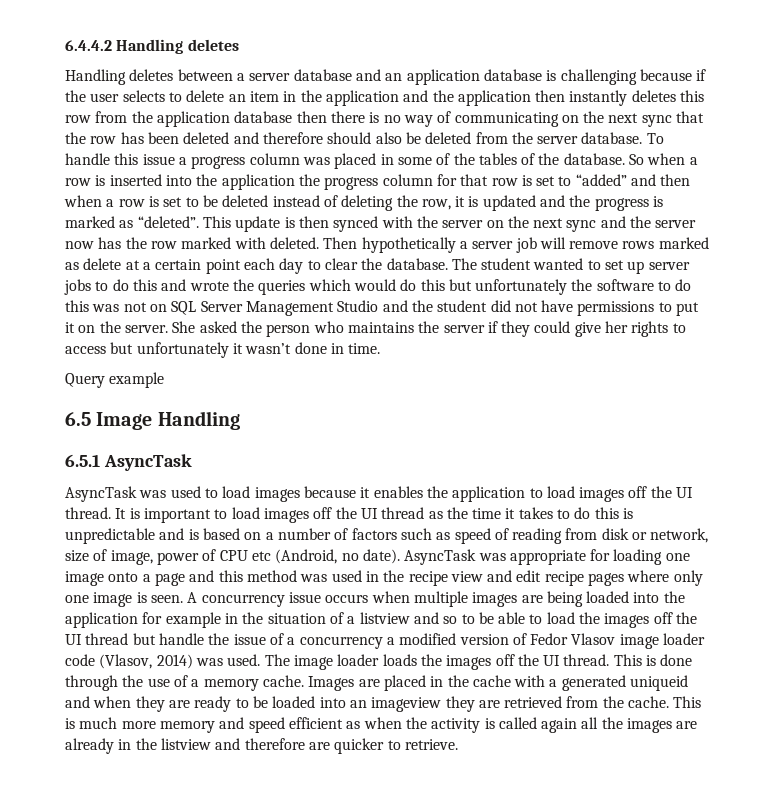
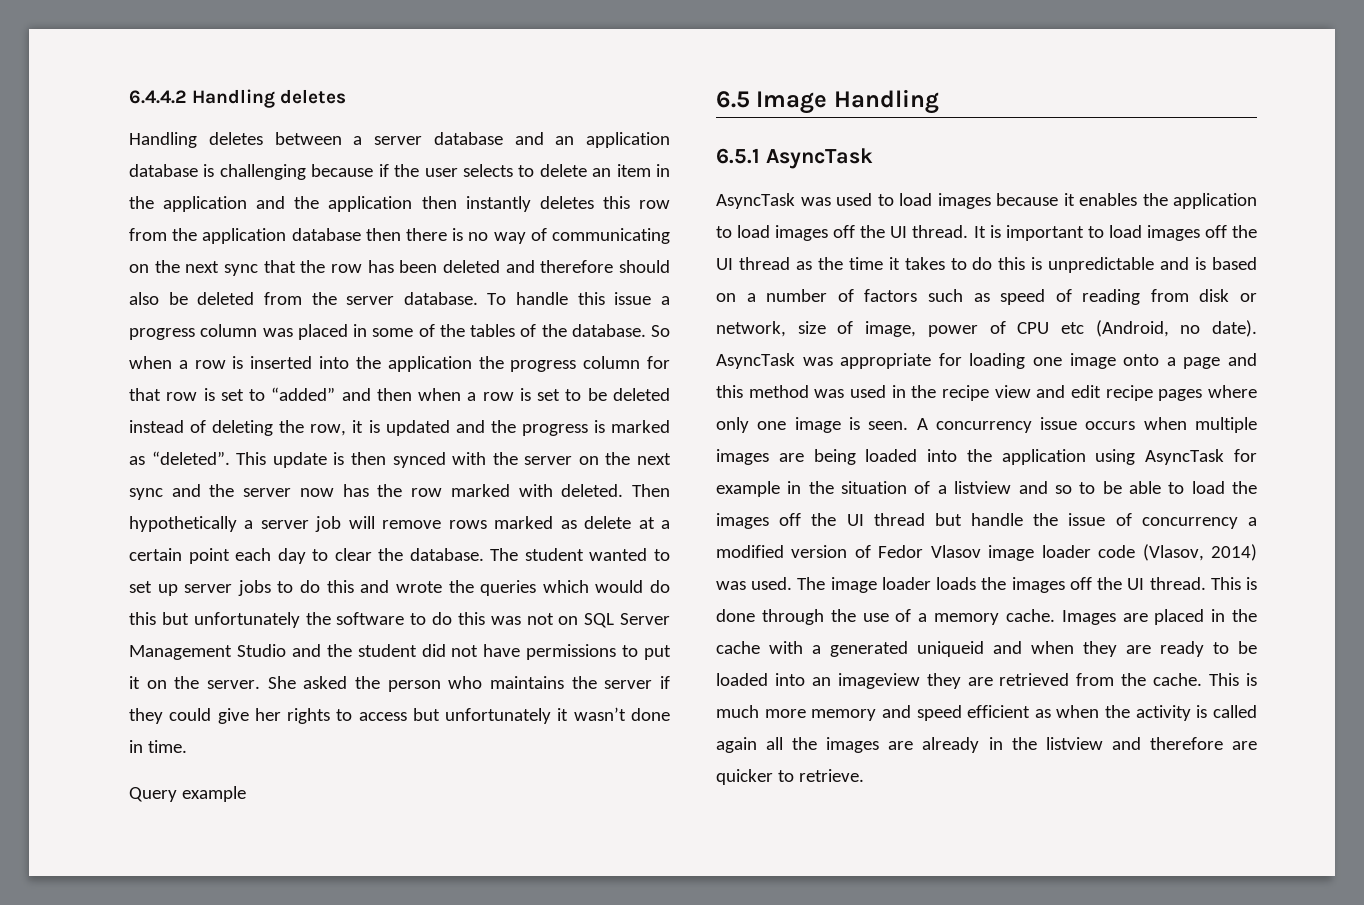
- A concurrency issue occurs when multiple images are being loaded into the application for example in the situation of a listview and so to be able to load the images off the UI thread but handle the issue of a concurrency a modified version of Fedor Vlasov image loader code (Vlasov, 2014) was used.
+ A concurrency issue occurs when multiple images are being loaded into the application using AsyncTask for example in the situation of a listview and so to be able to load the images off the UI thread but handle the issue of concurrency a modified version of Fedor Vlasov image loader code (Vlasov, 2014) was used.

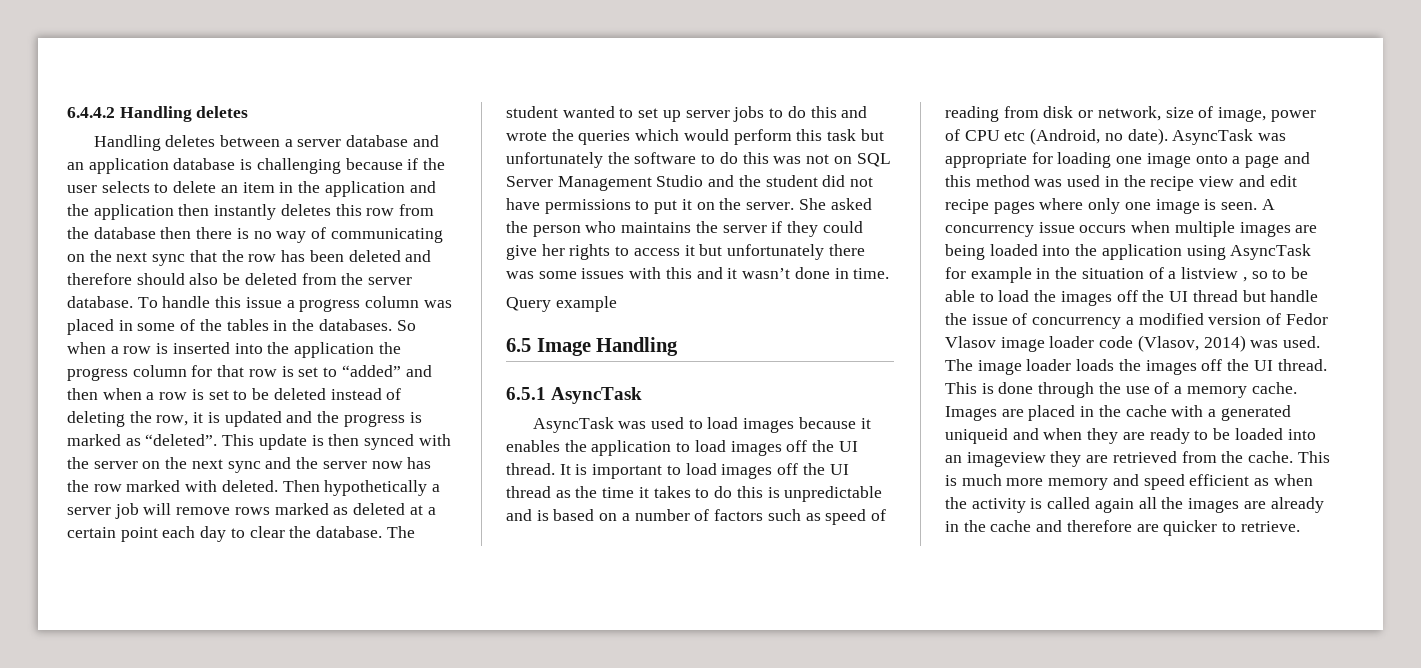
- Handling deletes between a server database and an application database is challenging because if the user selects to delete an item in the application and the application then instantly deletes this row from the application database then there is no way of communicating on the next sync that the row has been deleted and therefore should also be deleted from the server database.
+ Handling deletes between a server database and an application database is challenging because if the user selects to delete an item in the application and the application then instantly deletes this row from the database then there is no way of communicating on the next sync that the row has been deleted and therefore should also be deleted from the server database.
- To handle this issue a progress column was placed in some of the tables of the database.
+ To handle this issue a progress column was placed in some of the tables in the databases.
- Then hypothetically a server job will remove rows marked as delete at a certain point each day to clear the database.
+ Then hypothetically a server job will remove rows marked as deleted at a certain point each day to clear the database.
- The student wanted to set up server jobs to do this and wrote the queries which would do this but unfortunately the software to do this was not on SQL Server Management Studio and the student did not have permissions to put it on the server.
+ The student wanted to set up server jobs to do this and wrote the queries which would perform this task but unfortunately the software to do this was not on SQL Server Management Studio and the student did not have permissions to put it on the server.
- She asked the person who maintains the server if they could give her rights to access but unfortunately it wasn’t done in time.
+ She asked the person who maintains the server if they could give her rights to access it but unfortunately there was some issues with this and it wasn’t done in time.
- A concurrency issue occurs when multiple images are being loaded into the application using AsyncTask for example in the situation of a listview and so to be able to load the images off the UI thread but handle the issue of concurrency a modified version of Fedor Vlasov image loader code (Vlasov, 2014) was used.
+ A concurrency issue occurs when multiple images are being loaded into the application using AsyncTask for example in the situation of a listview , so to be able to load the images off the UI thread but handle the issue of concurrency a modified version of Fedor Vlasov image loader code (Vlasov, 2014) was used.
- This is much more memory and speed efficient as when the activity is called again all the images are already in the listview and therefore are quicker to retrieve.
+ This is much more memory and speed efficient as when the activity is called again all the images are already in the cache and therefore are quicker to retrieve.

